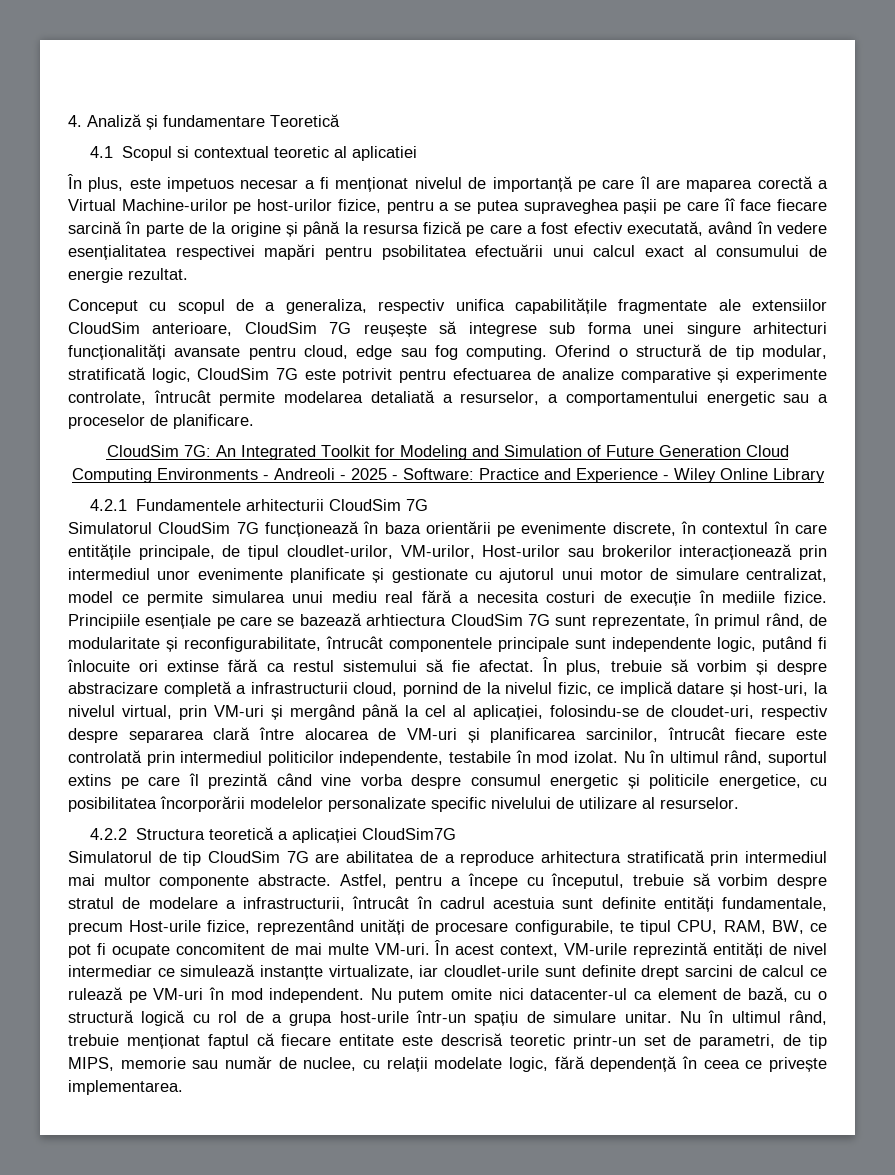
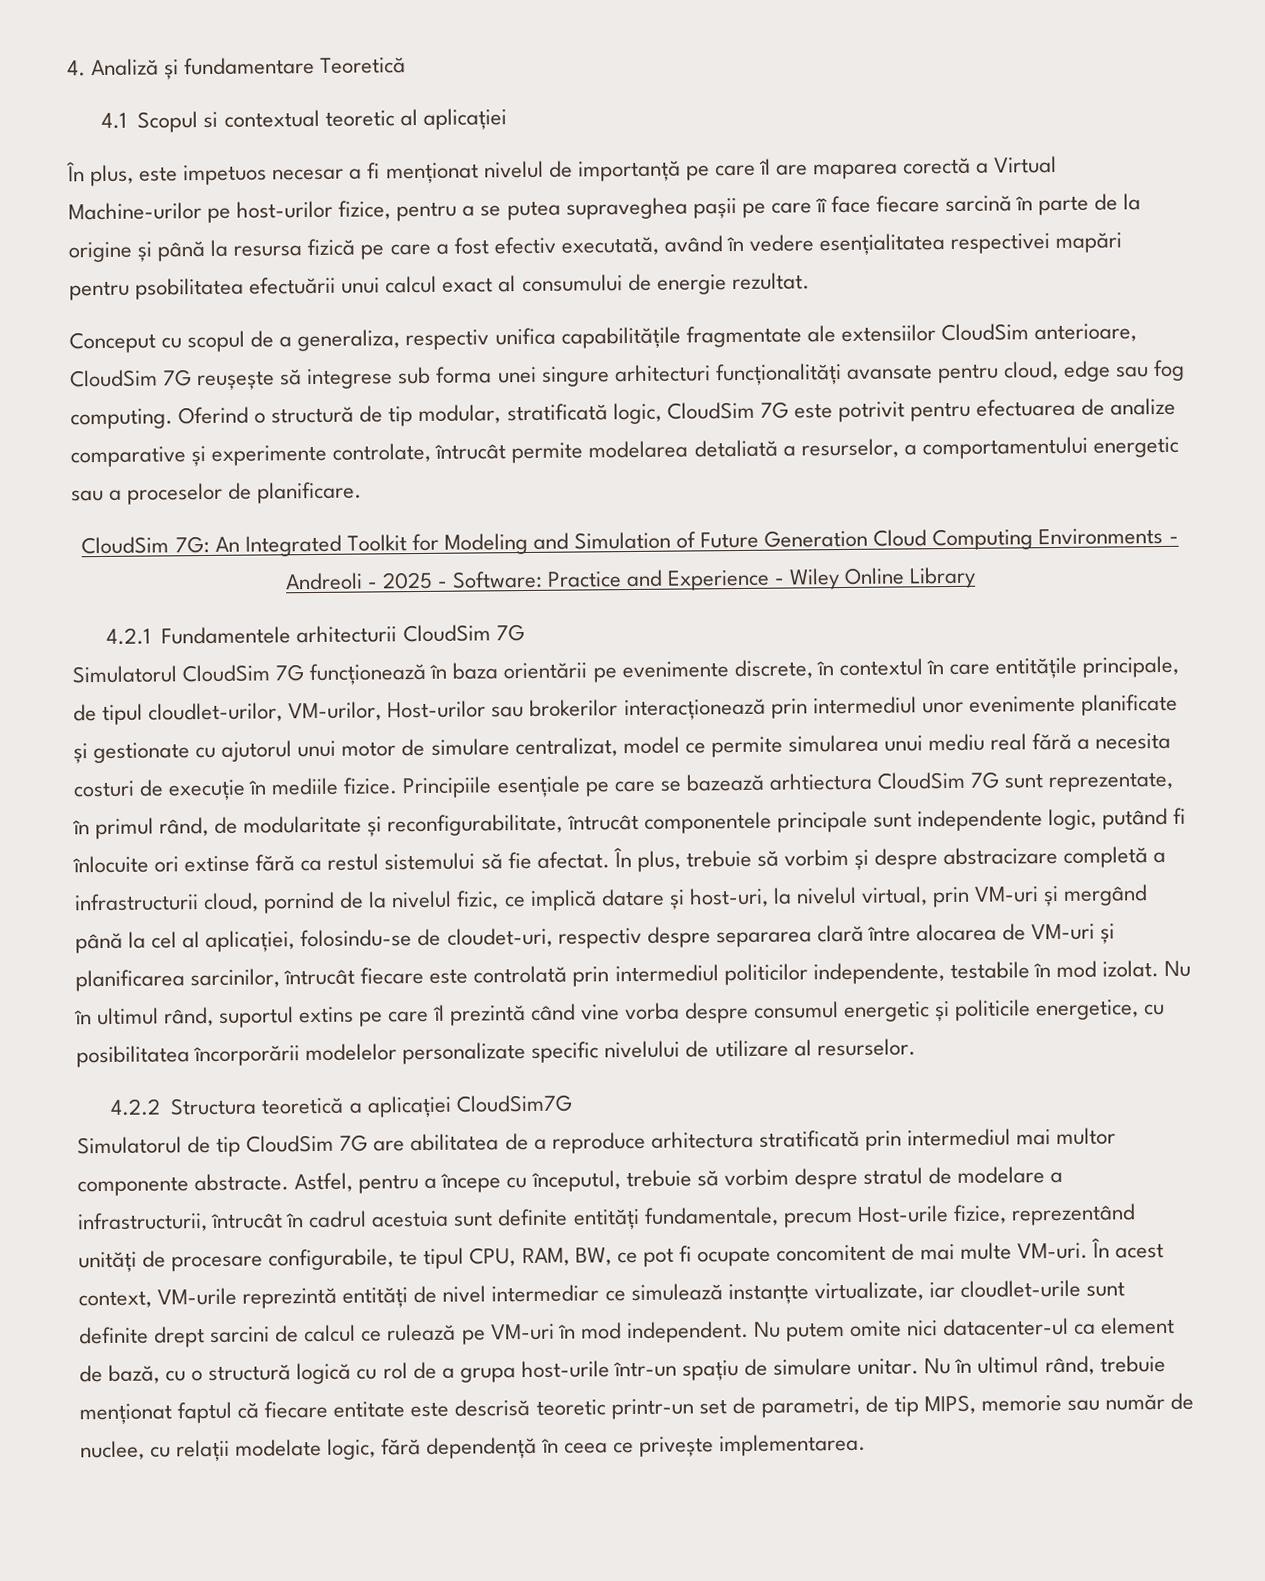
- 4.1 Scopul si contextual teoretic al aplicatiei
+ 4.1 Scopul si contextual teoretic al aplicației

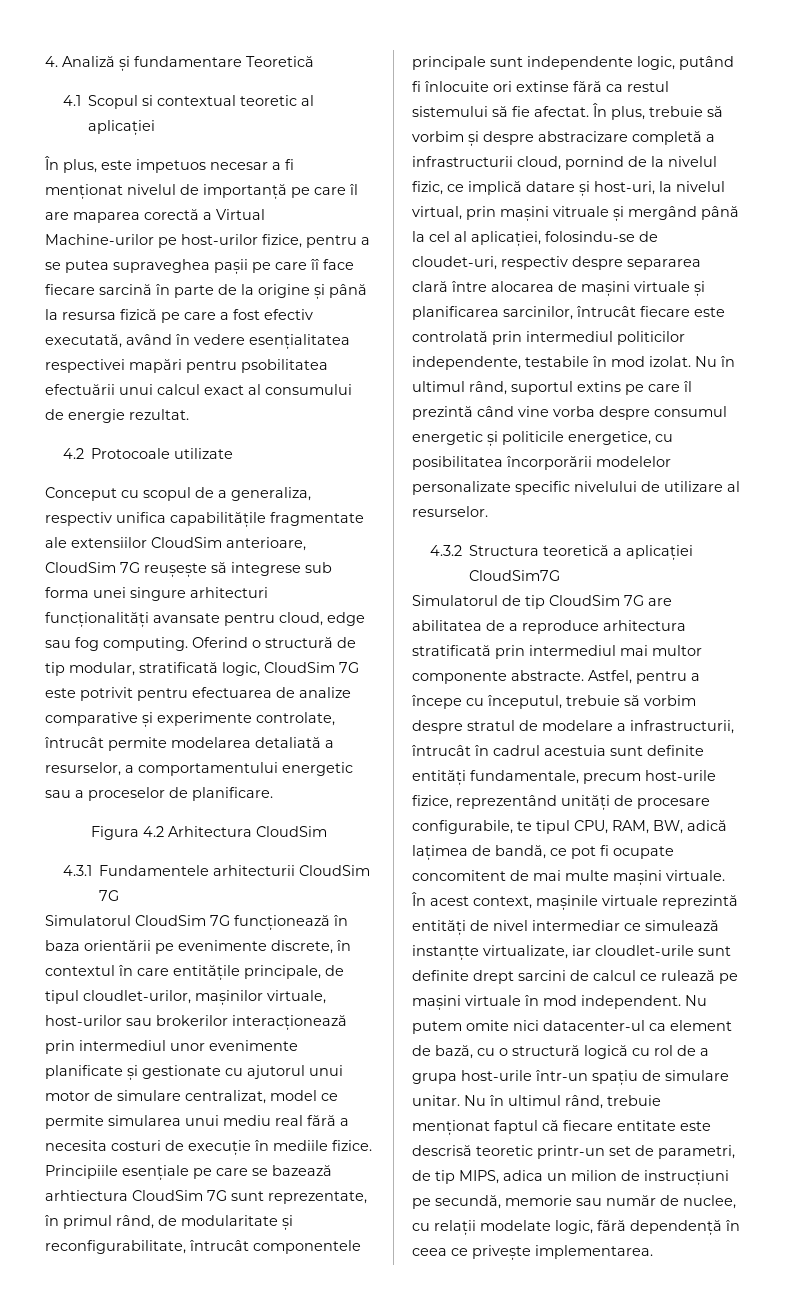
+ 4.2 Protocoale utilizate
- CloudSim 7G: An Integrated Toolkit for Modeling and Simulation of Future Generation Cloud Computing Environments - Andreoli - 2025 - Software: Practice and Experience - Wiley Online Library
- 4.2.1 Fundamentele arhitecturii CloudSim 7G
+ Figura 4.2 Arhitectura CloudSim
+ 4.3.1 Fundamentele arhitecturii CloudSim 7G
- Simulatorul CloudSim 7G funcționează în baza orientării pe evenimente discrete, în contextul în care entitățile principale, de tipul cloudlet-urilor, VM-urilor, Host-urilor sau brokerilor interacționează prin intermediul unor evenimente planificate și gestionate cu ajutorul unui motor de simulare centralizat, model ce permite simularea unui mediu real fără a necesita costuri de execuție în mediile fizice.
+ Simulatorul CloudSim 7G funcționează în baza orientării pe evenimente discrete, în contextul în care entitățile principale, de tipul cloudlet-urilor, mașinilor virtuale, host-urilor sau brokerilor interacționează prin intermediul unor evenimente planificate și gestionate cu ajutorul unui motor de simulare centralizat, model ce permite simularea unui mediu real fără a necesita costuri de execuție în mediile fizice.
- În plus, trebuie să vorbim și despre abstracizare completă a infrastructurii cloud, pornind de la nivelul fizic, ce implică datare și host-uri, la nivelul virtual, prin VM-uri și mergând până la cel al aplicației, folosindu-se de cloudet-uri, respectiv despre separarea clară între alocarea de VM-uri și planificarea sarcinilor, întrucât fiecare este controlată prin intermediul politicilor independente, testabile în mod izolat.
+ În plus, trebuie să vorbim și despre abstracizare completă a infrastructurii cloud, pornind de la nivelul fizic, ce implică datare și host-uri, la nivelul virtual, prin mașini vitruale și mergând până la cel al aplicației, folosindu-se de cloudet-uri, respectiv despre separarea clară între alocarea de mașini virtuale și planificarea sarcinilor, întrucât fiecare este controlată prin intermediul politicilor independente, testabile în mod izolat.
- 4.2.2 Structura teoretică a aplicației CloudSim7G
+ 4.3.2 Structura teoretică a aplicației CloudSim7G
- Astfel, pentru a începe cu începutul, trebuie să vorbim despre stratul de modelare a infrastructurii, întrucât în cadrul acestuia sunt definite entități fundamentale, precum Host-urile fizice, reprezentând unități de procesare configurabile, te tipul CPU, RAM, BW, ce pot fi ocupate concomitent de mai multe VM-uri.
+ Astfel, pentru a începe cu începutul, trebuie să vorbim despre stratul de modelare a infrastructurii, întrucât în cadrul acestuia sunt definite entități fundamentale, precum host-urile fizice, reprezentând unități de procesare configurabile, te tipul CPU, RAM, BW, adică lațimea de bandă, ce pot fi ocupate concomitent de mai multe mașini virtuale.
- În acest context, VM-urile reprezintă entități de nivel intermediar ce simulează instanțte virtualizate, iar cloudlet-urile sunt definite drept sarcini de calcul ce rulează pe VM-uri în mod independent.
+ În acest context, mașinile virtuale reprezintă entități de nivel intermediar ce simulează instanțte virtualizate, iar cloudlet-urile sunt definite drept sarcini de calcul ce rulează pe mașini virtuale în mod independent.
- Nu în ultimul rând, trebuie menționat faptul că fiecare entitate este descrisă teoretic printr-un set de parametri, de tip MIPS, memorie sau număr de nuclee, cu relații modelate logic, fără dependență în ceea ce privește implementarea.
+ Nu în ultimul rând, trebuie menționat faptul că fiecare entitate este descrisă teoretic printr-un set de parametri, de tip MIPS, adica un milion de instrucțiuni pe secundă, memorie sau număr de nuclee, cu relații modelate logic, fără dependență în ceea ce privește implementarea.

